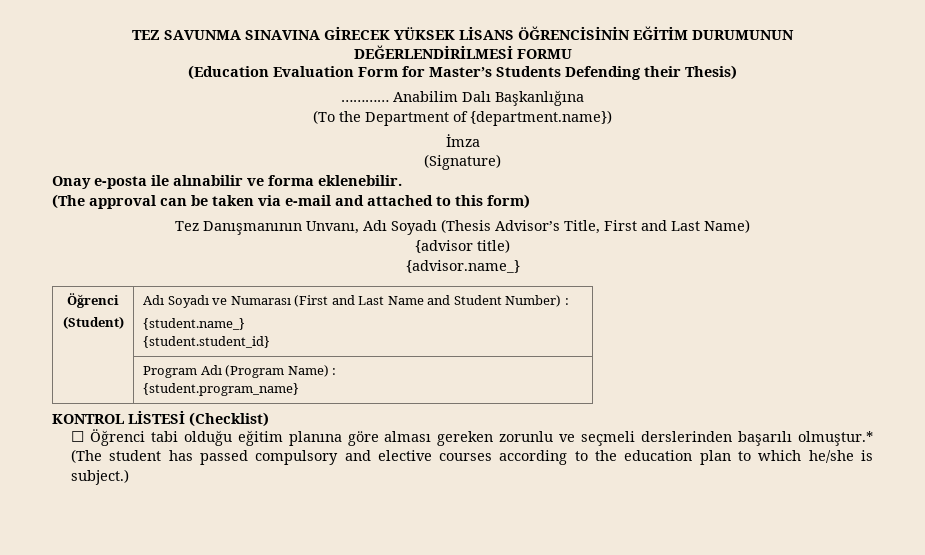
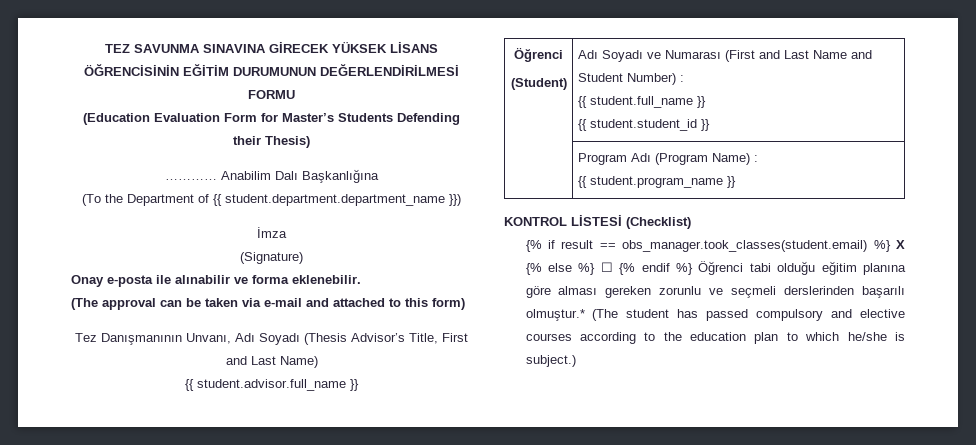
- (To the Department of {department.name})
+ (To the Department of {{ student.department.department_name }})
- {advisor title)
- {advisor.name_}
+ {{ student.advisor.full_name }}
  Öğrenci
  (Student) | Adı Soyadı ve Numarası (First and Last Name and Student Number) :
- {student.name_}
- {student.student_id}
+ {{ student.full_name }}
+ {{ student.student_id }}
  | Program Adı (Program Name) :
- {student.program_name}
+ {{ student.program_name }}
- ☐ Öğrenci tabi olduğu eğitim planına göre alması gereken zorunlu ve seçmeli derslerinden başarılı olmuştur.* (The student has passed compulsory and elective courses according to the education plan to which he/she is subject.)
+ {% if result == obs_manager.took_classes(student.email) %} X {% else %} ☐ {% endif %} Öğrenci tabi olduğu eğitim planına göre alması gereken zorunlu ve seçmeli derslerinden başarılı olmuştur.* (The student has passed compulsory and elective courses according to the education plan to which he/she is subject.)

